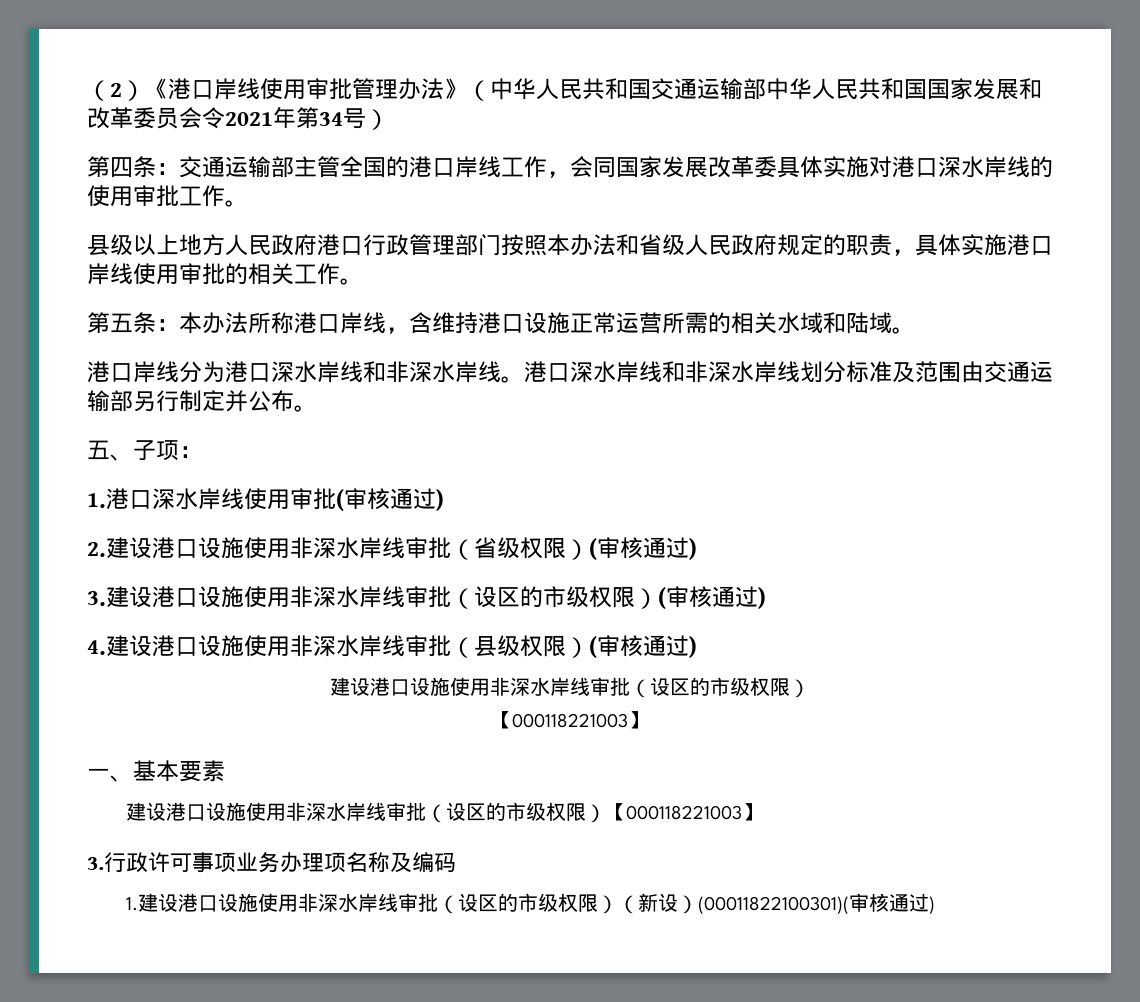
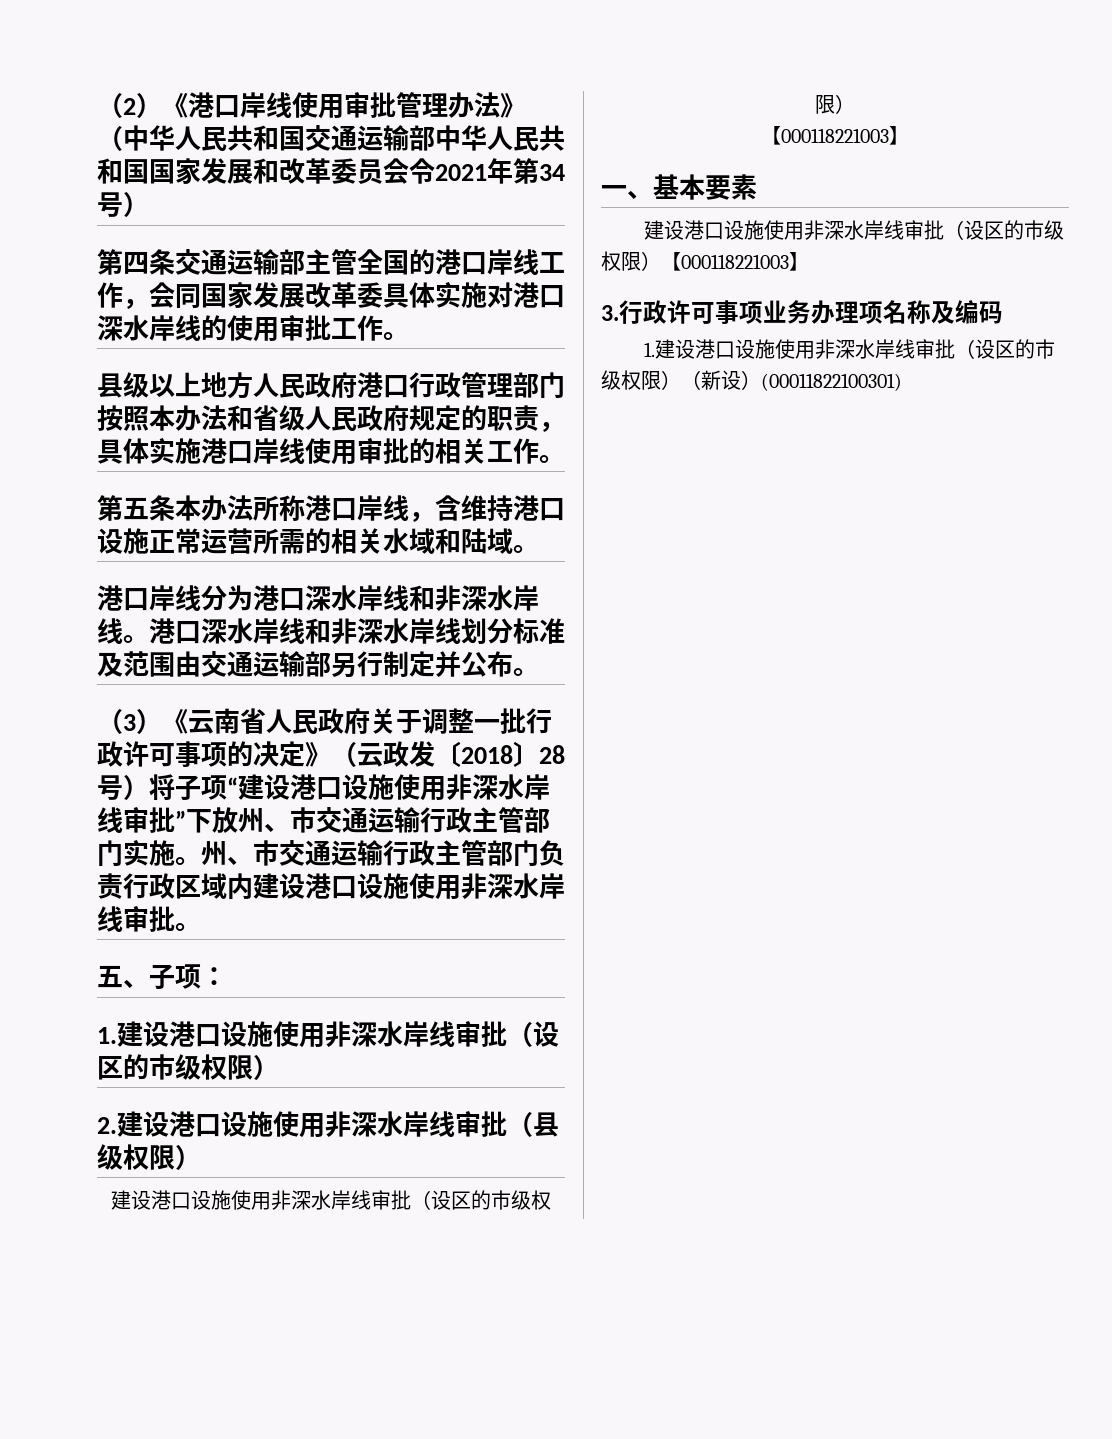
- 第四条：交通运输部主管全国的港口岸线工作，会同国家发展改革委具体实施对港口深水岸线的使用审批工作。
+ 第四条交通运输部主管全国的港口岸线工作，会同国家发展改革委具体实施对港口深水岸线的使用审批工作。
- 第五条：本办法所称港口岸线，含维持港口设施正常运营所需的相关水域和陆域。
+ 第五条本办法所称港口岸线，含维持港口设施正常运营所需的相关水域和陆域。
+ （3）《云南省人民政府关于调整一批行政许可事项的决定》（云政发〔2018〕28号）将子项“建设港口设施使用非深水岸线审批”下放州、市交通运输行政主管部门实施。州、市交通运输行政主管部门负责行政区域内建设港口设施使用非深水岸线审批。
  五、子项：
- 1.港口深水岸线使用审批(审核通过)
- 2.建设港口设施使用非深水岸线审批（省级权限）(审核通过)
- 3.建设港口设施使用非深水岸线审批（设区的市级权限）(审核通过)
- 4.建设港口设施使用非深水岸线审批（县级权限）(审核通过)
+ 1.建设港口设施使用非深水岸线审批（设区的市级权限）
+ 2.建设港口设施使用非深水岸线审批（县级权限）
- 1.建设港口设施使用非深水岸线审批（设区的市级权限）（新设）(00011822100301)(审核通过)
+ 1.建设港口设施使用非深水岸线审批（设区的市级权限）（新设）(00011822100301)

